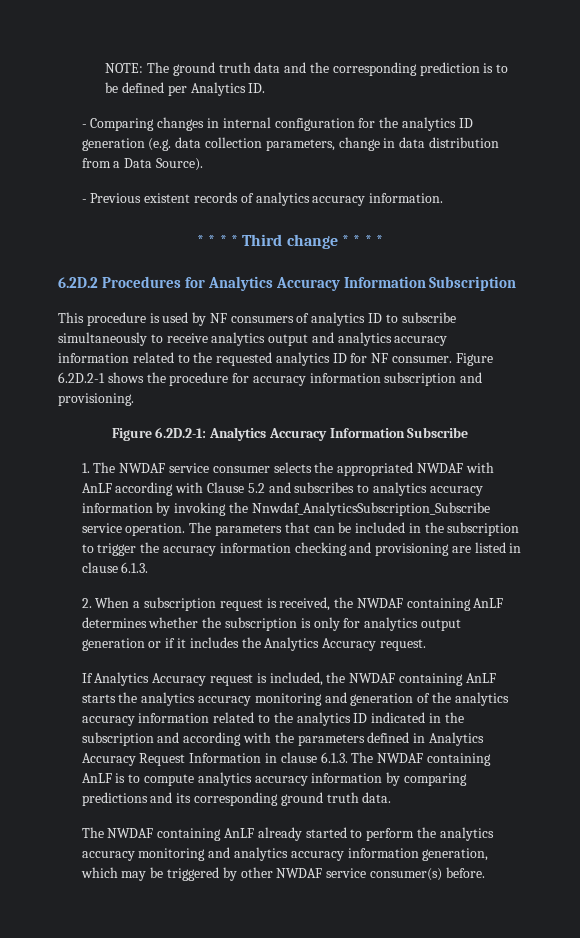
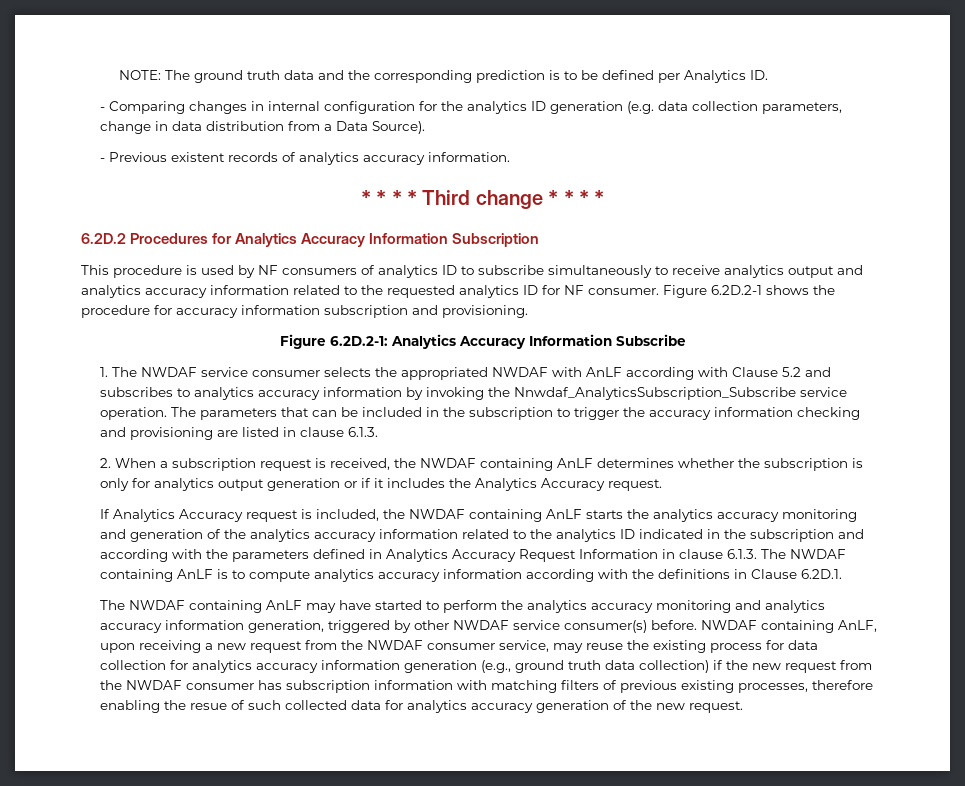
- If Analytics Accuracy request is included, the NWDAF containing AnLF starts the analytics accuracy monitoring and generation of the analytics accuracy information related to the analytics ID indicated in the subscription and according with the parameters defined in Analytics Accuracy Request Information in clause 6.1.3. The NWDAF containing AnLF is to compute analytics accuracy information by comparing predictions and its corresponding ground truth data.
- The NWDAF containing AnLF already started to perform the analytics accuracy monitoring and analytics accuracy information generation, which may be triggered by other NWDAF service consumer(s) before.
+ If Analytics Accuracy request is included, the NWDAF containing AnLF starts the analytics accuracy monitoring and generation of the analytics accuracy information related to the analytics ID indicated in the subscription and according with the parameters defined in Analytics Accuracy Request Information in clause 6.1.3. The NWDAF containing AnLF is to compute analytics accuracy information according with the definitions in Clause 6.2D.1.
+ The NWDAF containing AnLF may have started to perform the analytics accuracy monitoring and analytics accuracy information generation, triggered by other NWDAF service consumer(s) before.
+ NWDAF containing AnLF, upon receiving a new request from the NWDAF consumer service, may reuse the existing process for data collection for analytics accuracy information generation (e.g., ground truth data collection) if the new request from the NWDAF consumer has subscription information with matching filters of previous existing processes, therefore enabling the resue of such collected data for analytics accuracy generation of the new request.

